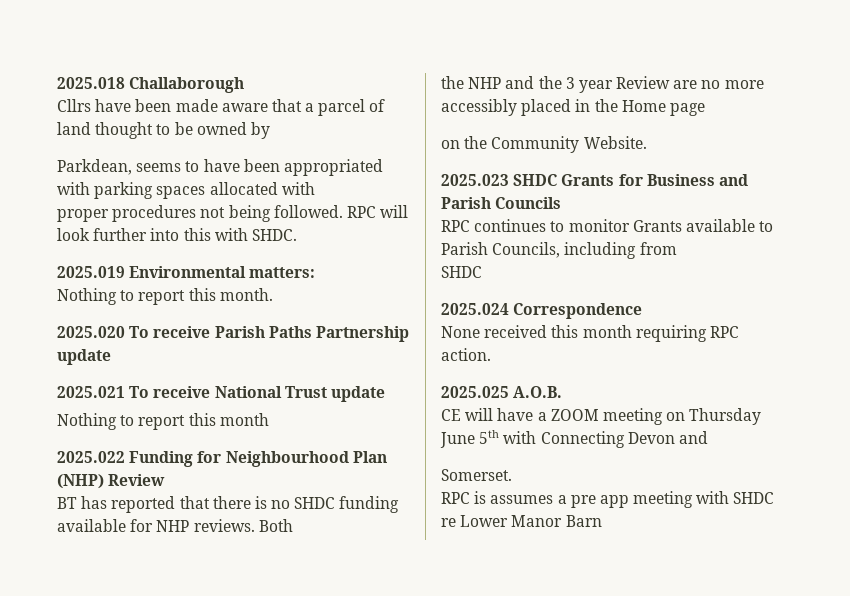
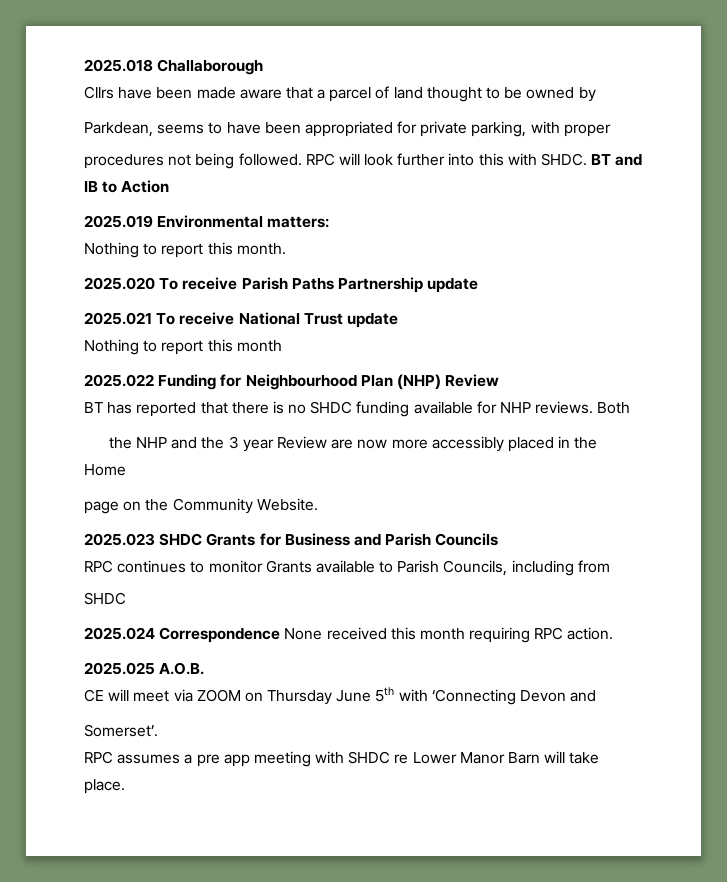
- Parkdean, seems to have been appropriated with parking spaces allocated with
- proper procedures not being followed.
+ Parkdean, seems to have been appropriated for private parking, with proper
+ procedures not being followed.
+ BT and IB to Action
- the NHP and the 3 year Review are no more accessibly placed in the Home page
- on the Community Website.
+ the NHP and the 3 year Review are now more accessibly placed in the Home
+ page on the Community Website.
- 2025.024 Correspondence
- None received this month requiring RPC action.
+ 2025.024 Correspondence None received this month requiring RPC action.
- CE will have a ZOOM meeting on Thursday June 5th with Connecting Devon and
+ CE will meet via ZOOM on Thursday June 5th with ‘Connecting Devon and
- Somerset.
- RPC is assumes a pre app meeting with SHDC re Lower Manor Barn
+ Somerset’.
+ RPC assumes a pre app meeting with SHDC re Lower Manor Barn will take place.

